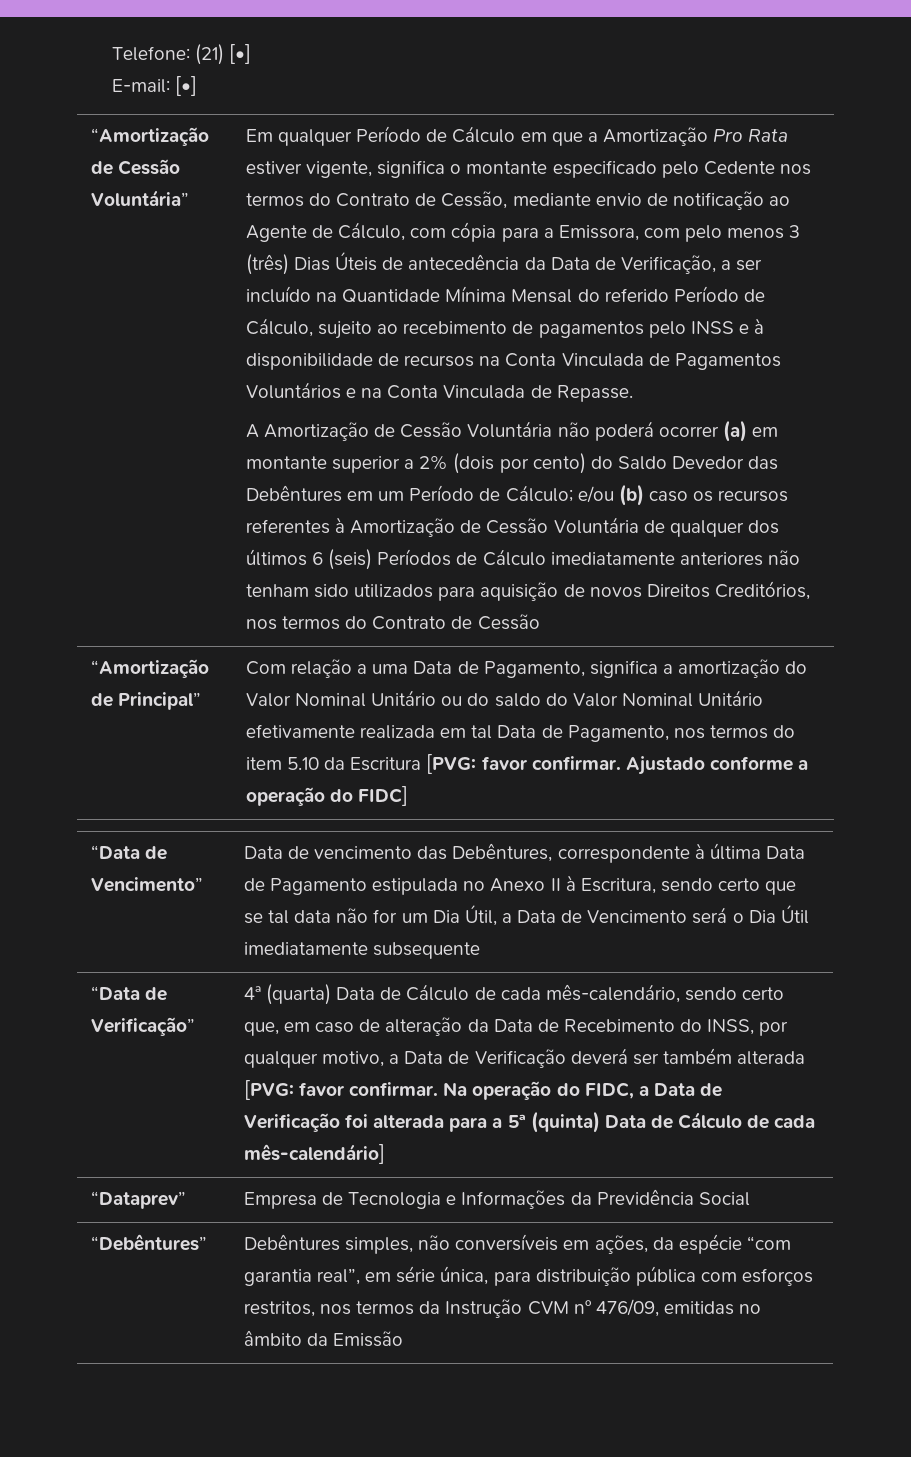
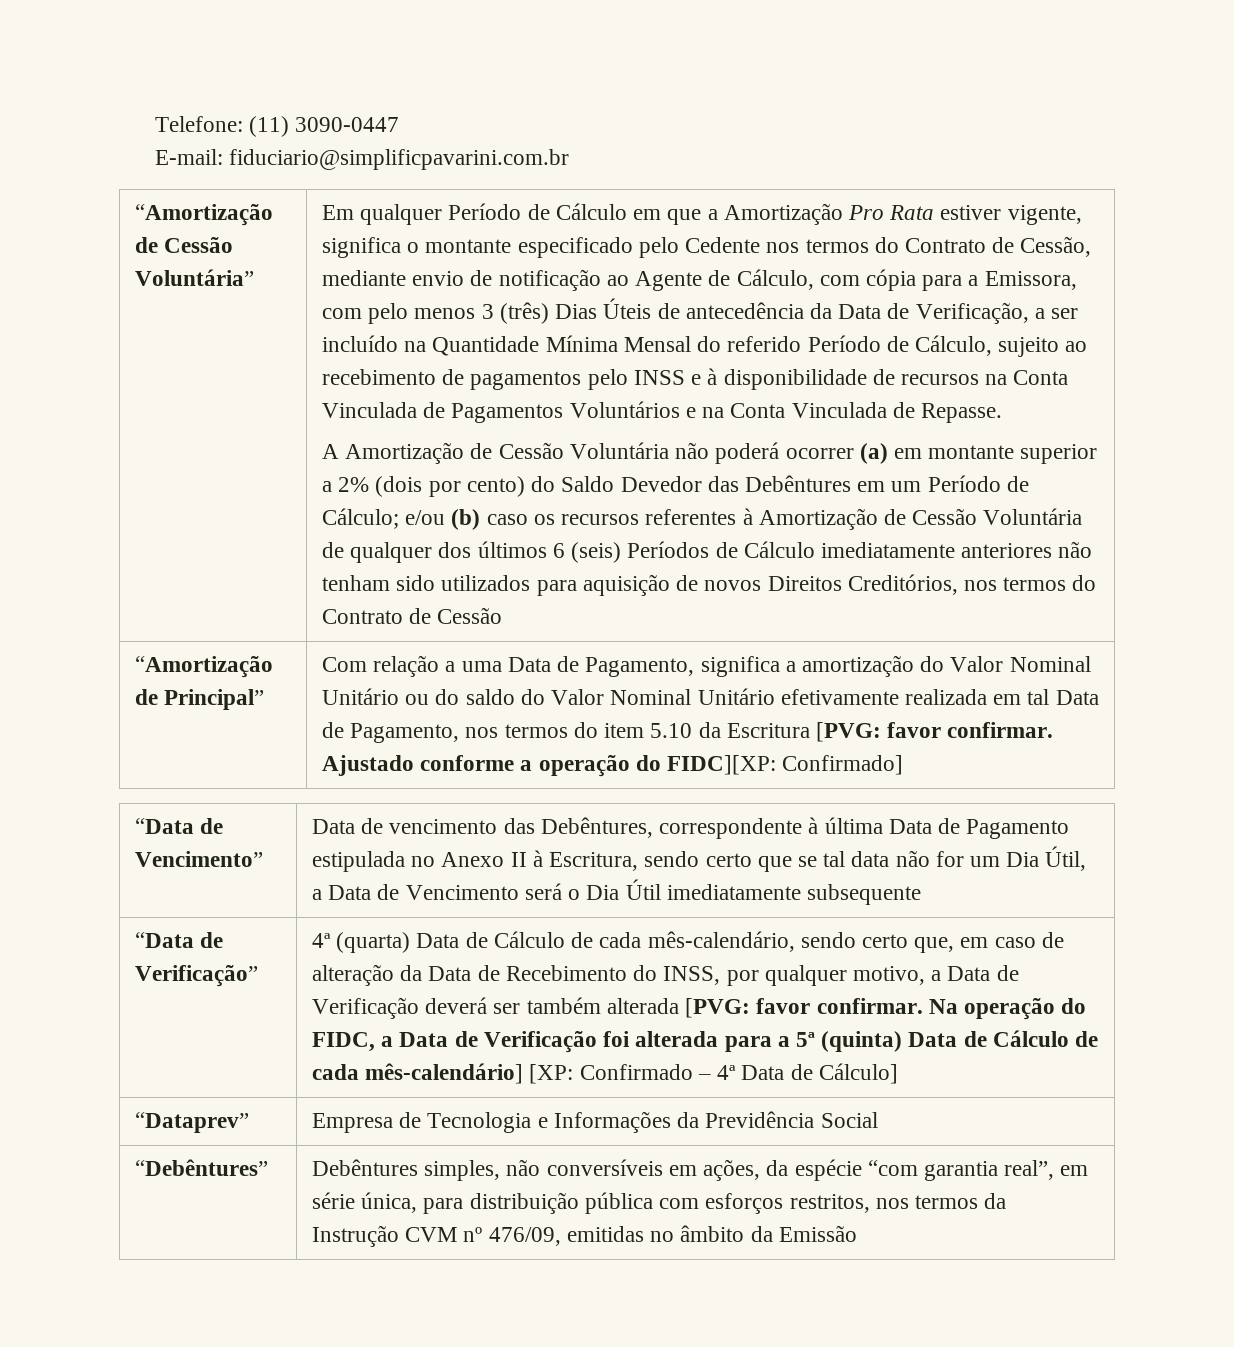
- Telefone: (21) [•]
+ Telefone: (11) 3090-0447
- E-mail: [•]
+ E-mail: fiduciario@simplificpavarini.com.br
- Ajustado conforme a operação do FIDC]
+ Ajustado conforme a operação do FIDC][XP: Confirmado]
- Na operação do FIDC, a Data de Verificação foi alterada para a 5ª (quinta) Data de Cálculo de cada mês-calendário]
+ Na operação do FIDC, a Data de Verificação foi alterada para a 5ª (quinta) Data de Cálculo de cada mês-calendário] [XP: Confirmado – 4ª Data de Cálculo]

